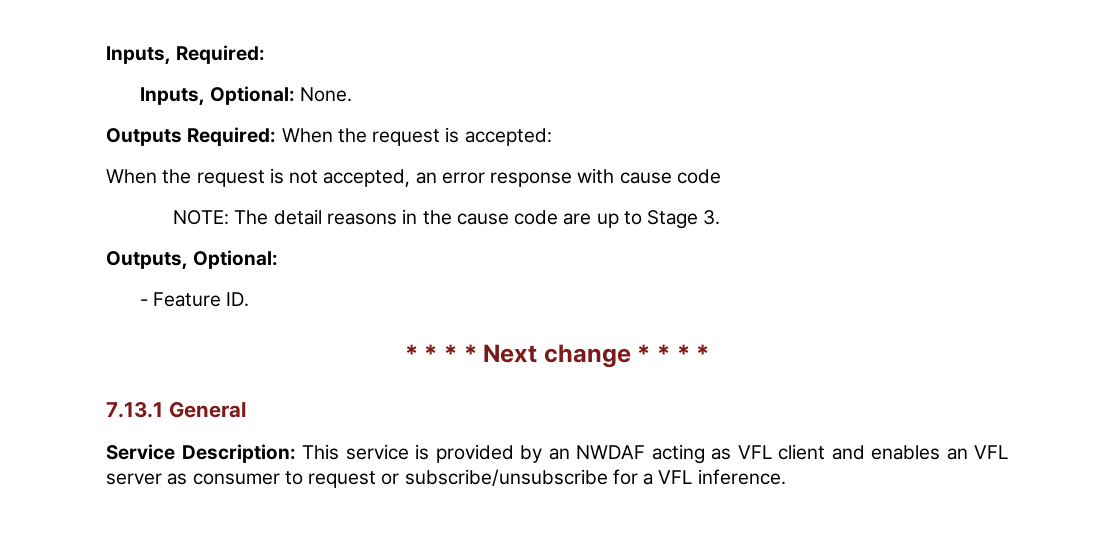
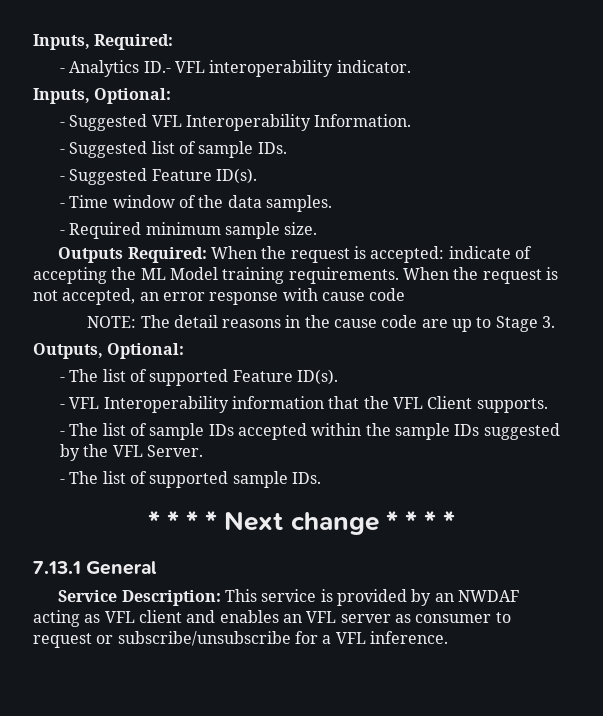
- Inputs, Optional: None.
+ - Analytics ID.- VFL interoperability indicator.
+ Inputs, Optional:
+ - Suggested VFL Interoperability Information.
+ - Suggested list of sample IDs.
+ - Suggested Feature ID(s).
+ - Time window of the data samples.
+ - Required minimum sample size.
- Outputs Required: When the request is accepted:
- When the request is not accepted, an error response with cause code
+ Outputs Required: When the request is accepted: indicate of accepting the ML Model training requirements. When the request is not accepted, an error response with cause code
- - Feature ID.
+ - The list of supported Feature ID(s).
+ - VFL Interoperability information that the VFL Client supports.
+ - The list of sample IDs accepted within the sample IDs suggested by the VFL Server.
+ - The list of supported sample IDs.

